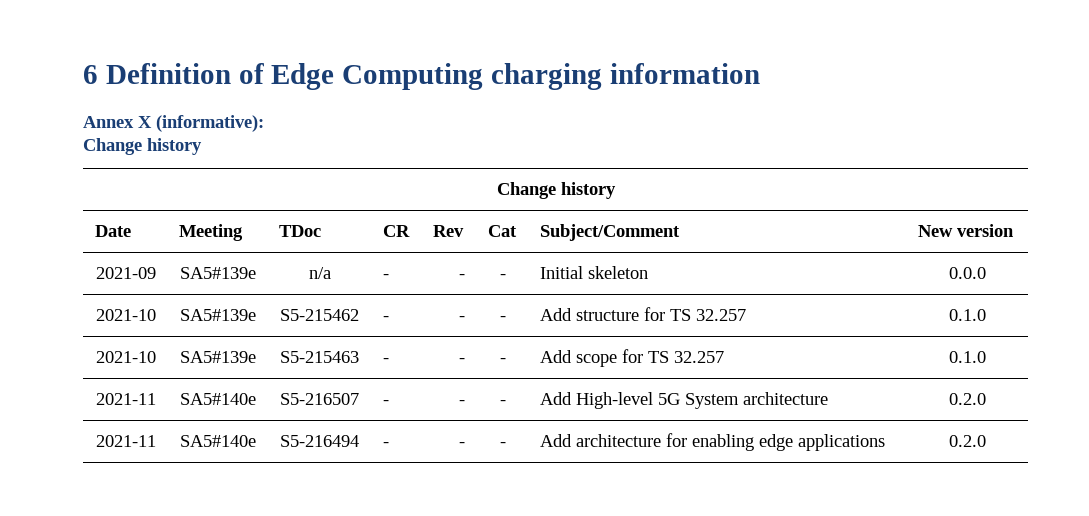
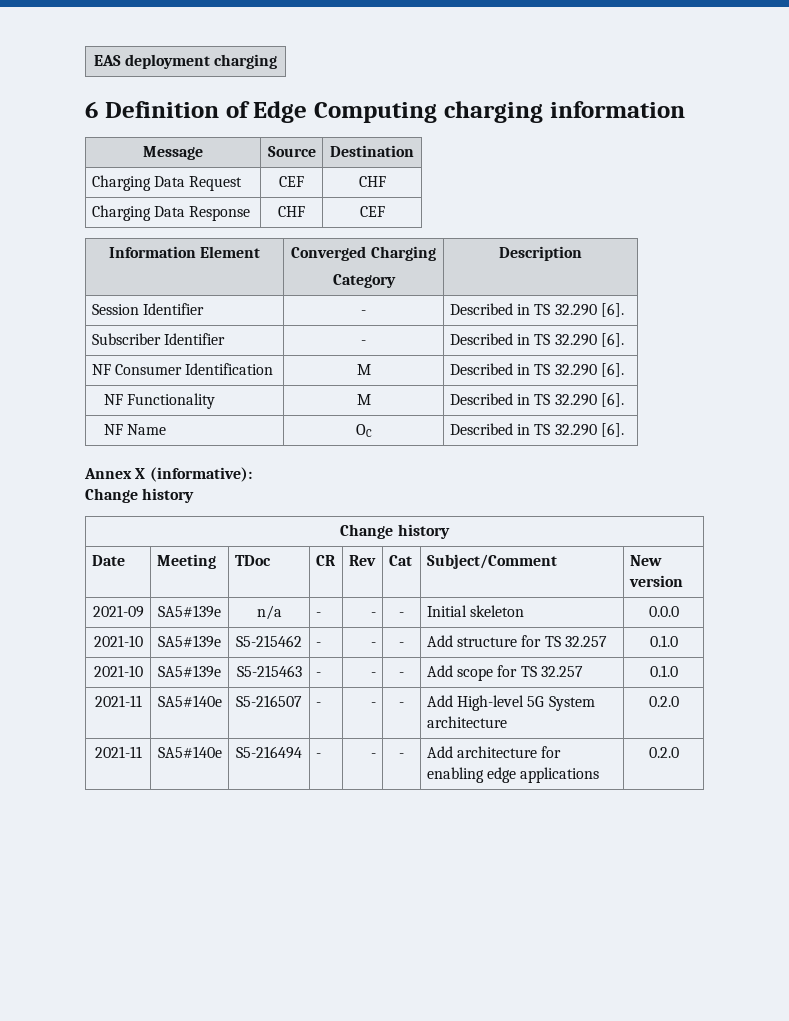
+ EAS deployment charging
+ Message | Source | Destination
+ Charging Data Request | CEF | CHF
+ Charging Data Response | CHF | CEF
+ Information Element | Converged Charging
+ Category | Description
+ Session Identifier | - | Described in TS 32.290 [6].
+ Subscriber Identifier | - | Described in TS 32.290 [6].
+ NF Consumer Identification | M | Described in TS 32.290 [6].
+ NF Functionality | M | Described in TS 32.290 [6].
+ NF Name | OC | Described in TS 32.290 [6].

